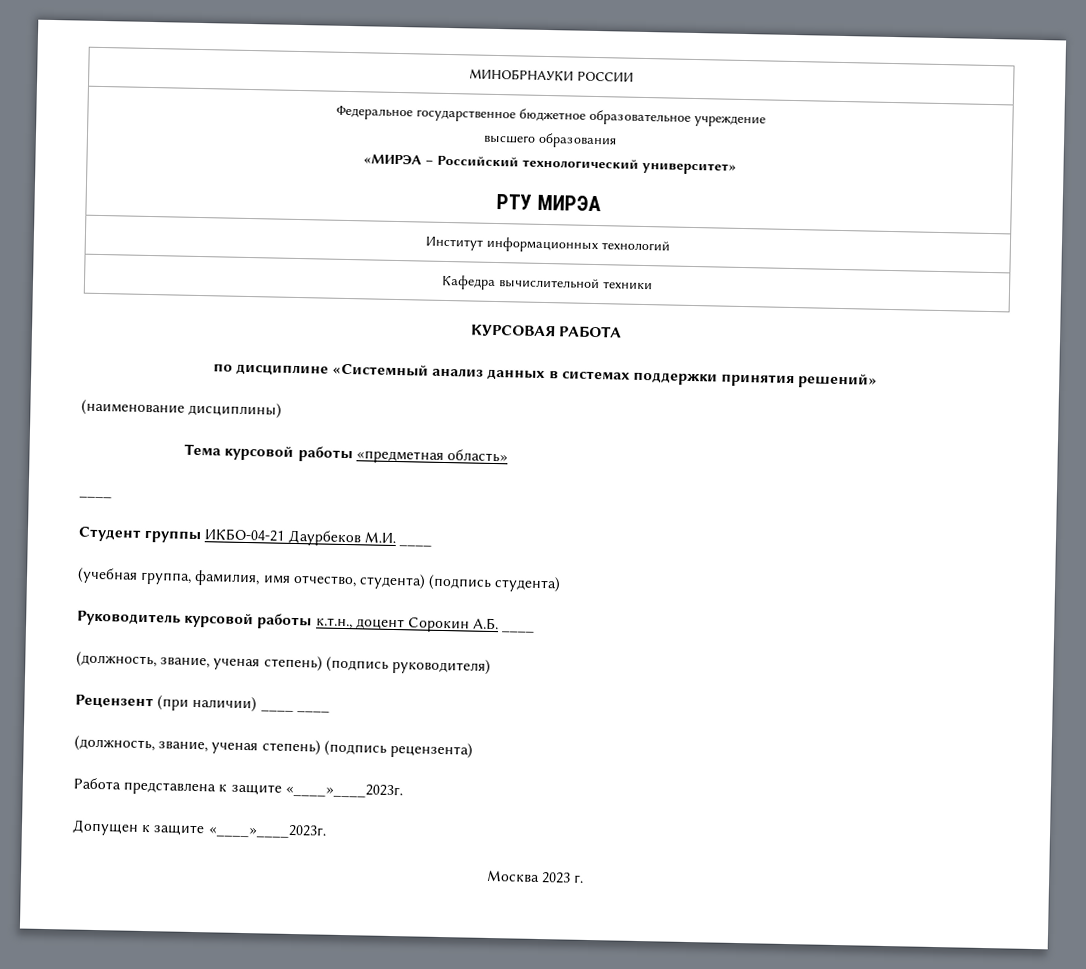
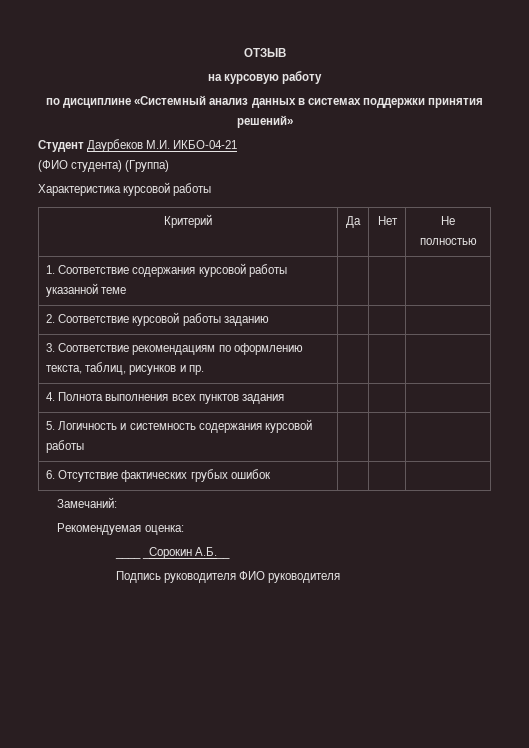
- МИНОБРНАУКИ РОССИИ
- Федеральное государственное бюджетное образовательное учреждение
- высшего образования
- «МИРЭА – Российский технологический университет»
- РТУ МИРЭА
- Институт информационных технологий
- Кафедра вычислительной техники
- КУРСОВАЯ РАБОТА
+ ОТЗЫВ
+ на курсовую работу
- (наименование дисциплины)
- Тема курсовой работы «предметная область»
- ____
- Студент группы ИКБО-04-21 Даурбеков М.И. ____
- (учебная группа, фамилия, имя отчество, студента) (подпись студента)
- Руководитель курсовой работы к.т.н., доцент Сорокин А.Б. ____
- (должность, звание, ученая степень) (подпись руководителя)
- Рецензент (при наличии) ____ ____
- (должность, звание, ученая степень) (подпись рецензента)
- Работа представлена к защите «____»____2023г.
- Допущен к защите «____»____2023г.
- Москва 2023 г.
+ Студент Даурбеков М.И. ИКБО-04-21
+ (ФИО студента) (Группа)
+ Характеристика курсовой работы
+ Критерий | Да | Нет | Не полностью
+ 1. Соответствие содержания курсовой работы указанной теме | | |
+ 2. Соответствие курсовой работы заданию | | |
+ 3. Соответствие рекомендациям по оформлению текста, таблиц, рисунков и пр. | | |
+ 4. Полнота выполнения всех пунктов задания | | |
+ 5. Логичность и системность содержания курсовой работы | | |
+ 6. Отсутствие фактических грубых ошибок | | |
+ Замечаний:
+ Рекомендуемая оценка:
+ ____ _Сорокин А.Б.__
+ Подпись руководителя ФИО руководителя

